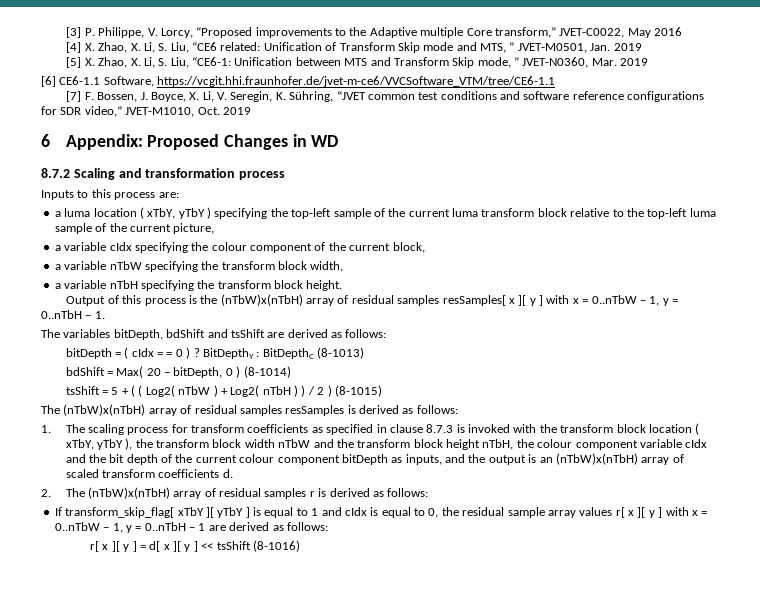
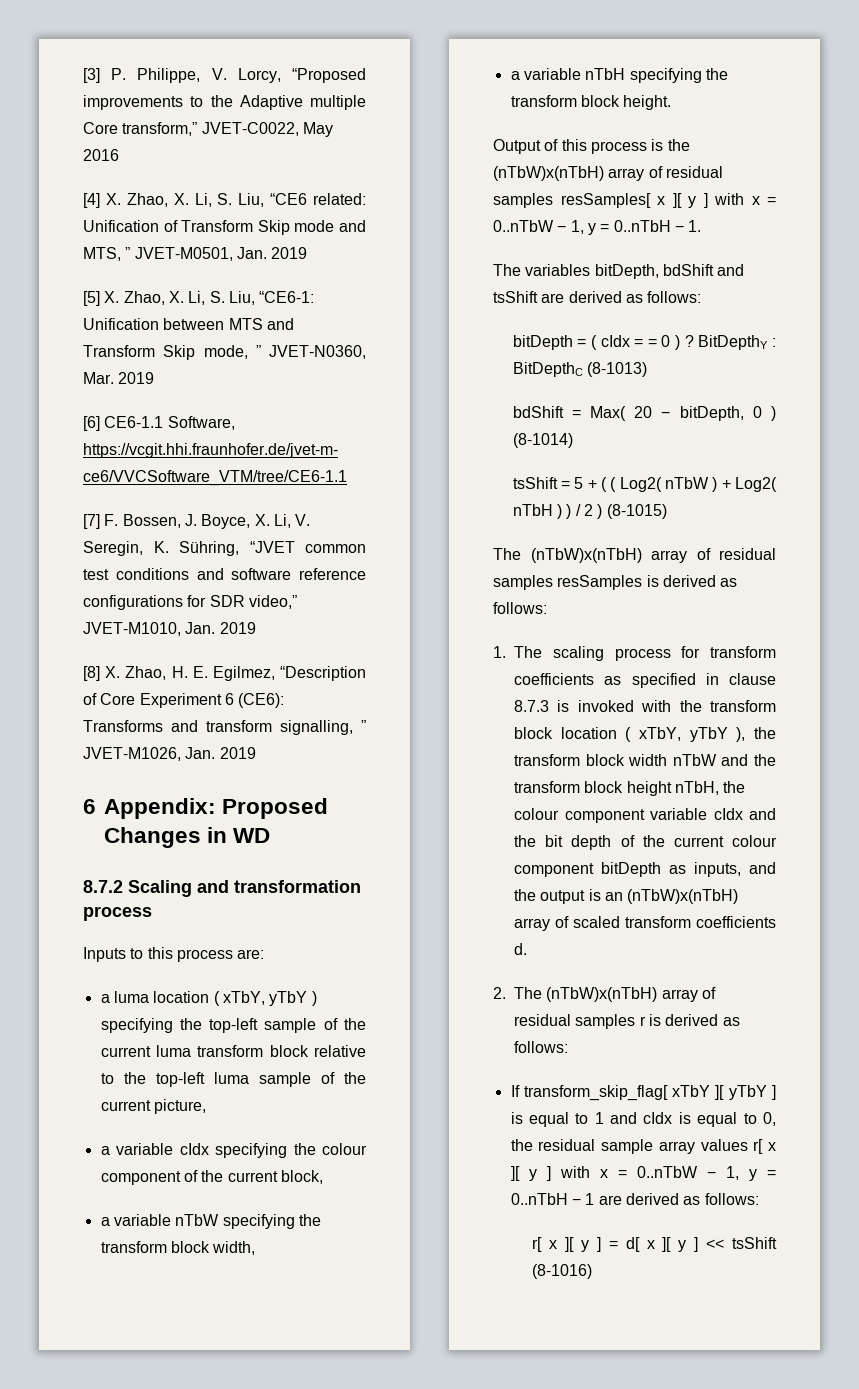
- [7] F. Bossen, J. Boyce, X. Li, V. Seregin, K. Sühring, “JVET common test conditions and software reference configurations for SDR video,” JVET-M1010, Oct. 2019
+ [7] F. Bossen, J. Boyce, X. Li, V. Seregin, K. Sühring, “JVET common test conditions and software reference configurations for SDR video,” JVET-M1010, Jan. 2019
+ [8] X. Zhao, H. E. Egilmez, “Description of Core Experiment 6 (CE6): Transforms and transform signalling, ” JVET-M1026, Jan. 2019

